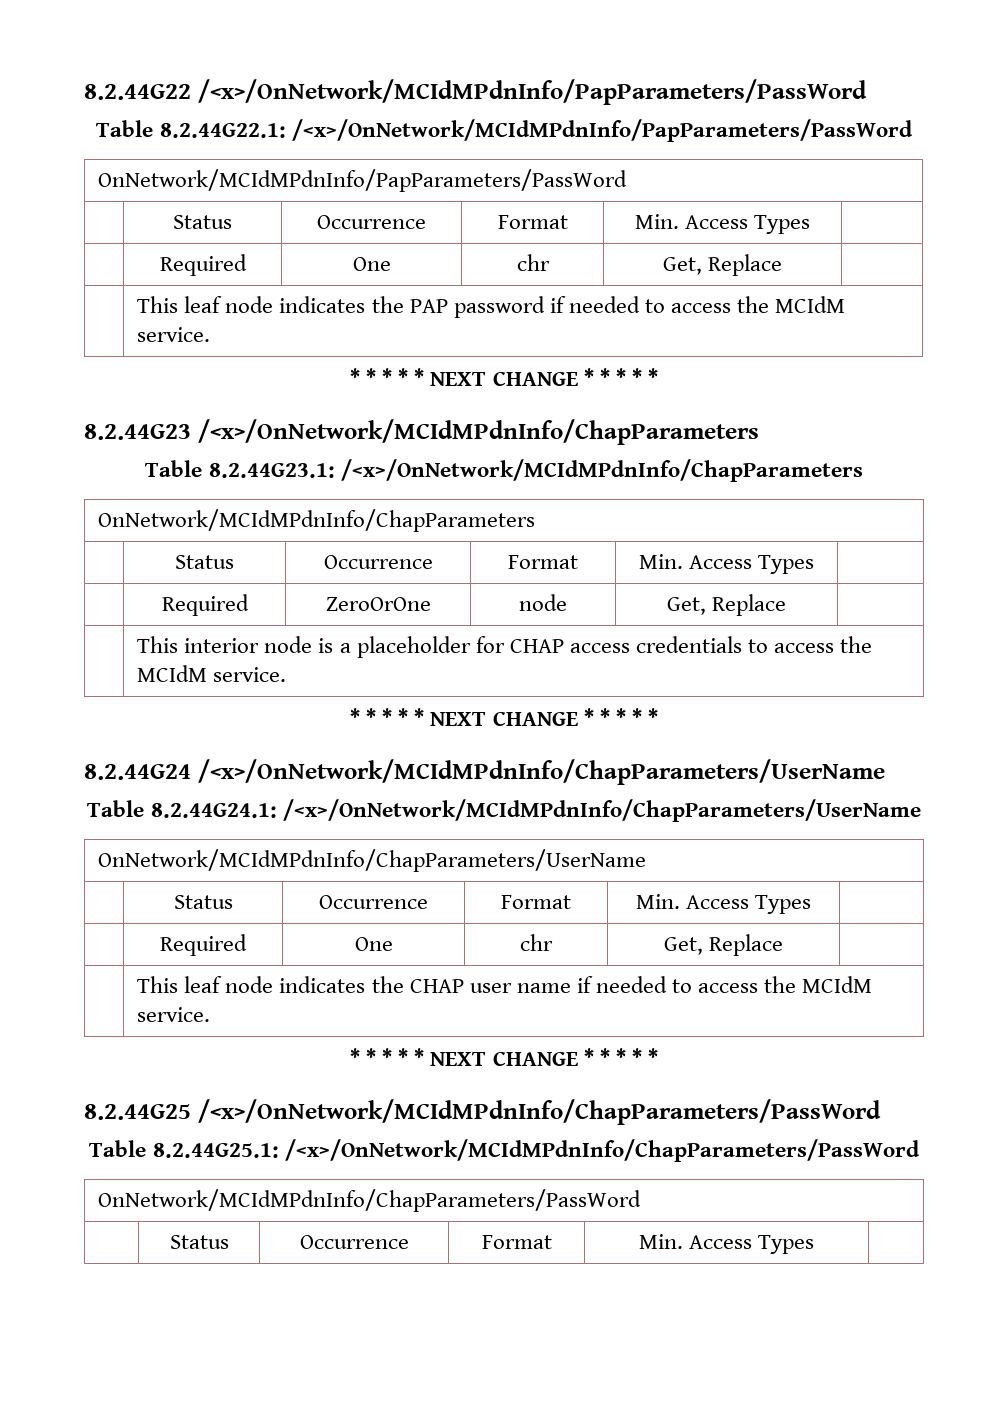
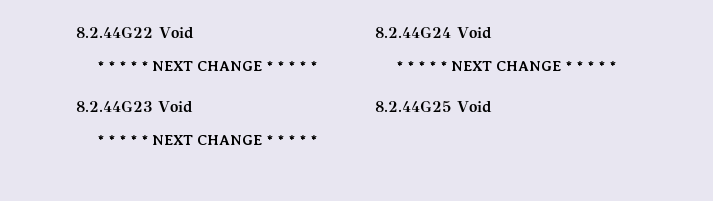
- 8.2.44G22 /<x>/OnNetwork/MCIdMPdnInfo/PapParameters/PassWord
- Table 8.2.44G22.1: /<x>/OnNetwork/MCIdMPdnInfo/PapParameters/PassWord
- OnNetwork/MCIdMPdnInfo/PapParameters/PassWord
- | Status | Occurrence | Format | Min. Access Types |
- | Required | One | chr | Get, Replace |
- | This leaf node indicates the PAP password if needed to access the MCIdM service.
+ 8.2.44G22 Void
- 8.2.44G23 /<x>/OnNetwork/MCIdMPdnInfo/ChapParameters
- Table 8.2.44G23.1: /<x>/OnNetwork/MCIdMPdnInfo/ChapParameters
- OnNetwork/MCIdMPdnInfo/ChapParameters
- | Status | Occurrence | Format | Min. Access Types |
- | Required | ZeroOrOne | node | Get, Replace |
- | This interior node is a placeholder for CHAP access credentials to access the MCIdM service.
+ 8.2.44G23 Void
- 8.2.44G24 /<x>/OnNetwork/MCIdMPdnInfo/ChapParameters/UserName
- Table 8.2.44G24.1: /<x>/OnNetwork/MCIdMPdnInfo/ChapParameters/UserName
- OnNetwork/MCIdMPdnInfo/ChapParameters/UserName
- | Status | Occurrence | Format | Min. Access Types |
- | Required | One | chr | Get, Replace |
- | This leaf node indicates the CHAP user name if needed to access the MCIdM service.
+ 8.2.44G24 Void
- 8.2.44G25 /<x>/OnNetwork/MCIdMPdnInfo/ChapParameters/PassWord
- Table 8.2.44G25.1: /<x>/OnNetwork/MCIdMPdnInfo/ChapParameters/PassWord
- OnNetwork/MCIdMPdnInfo/ChapParameters/PassWord
- | Status | Occurrence | Format | Min. Access Types |
+ 8.2.44G25 Void

